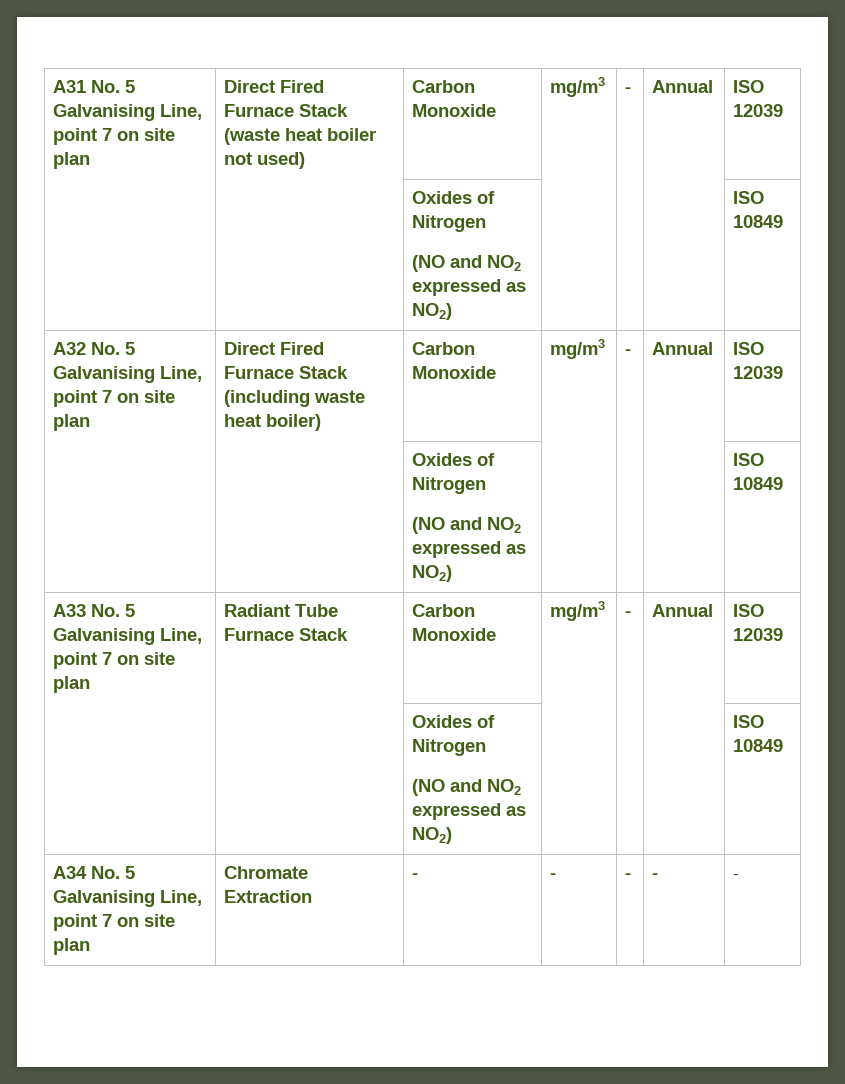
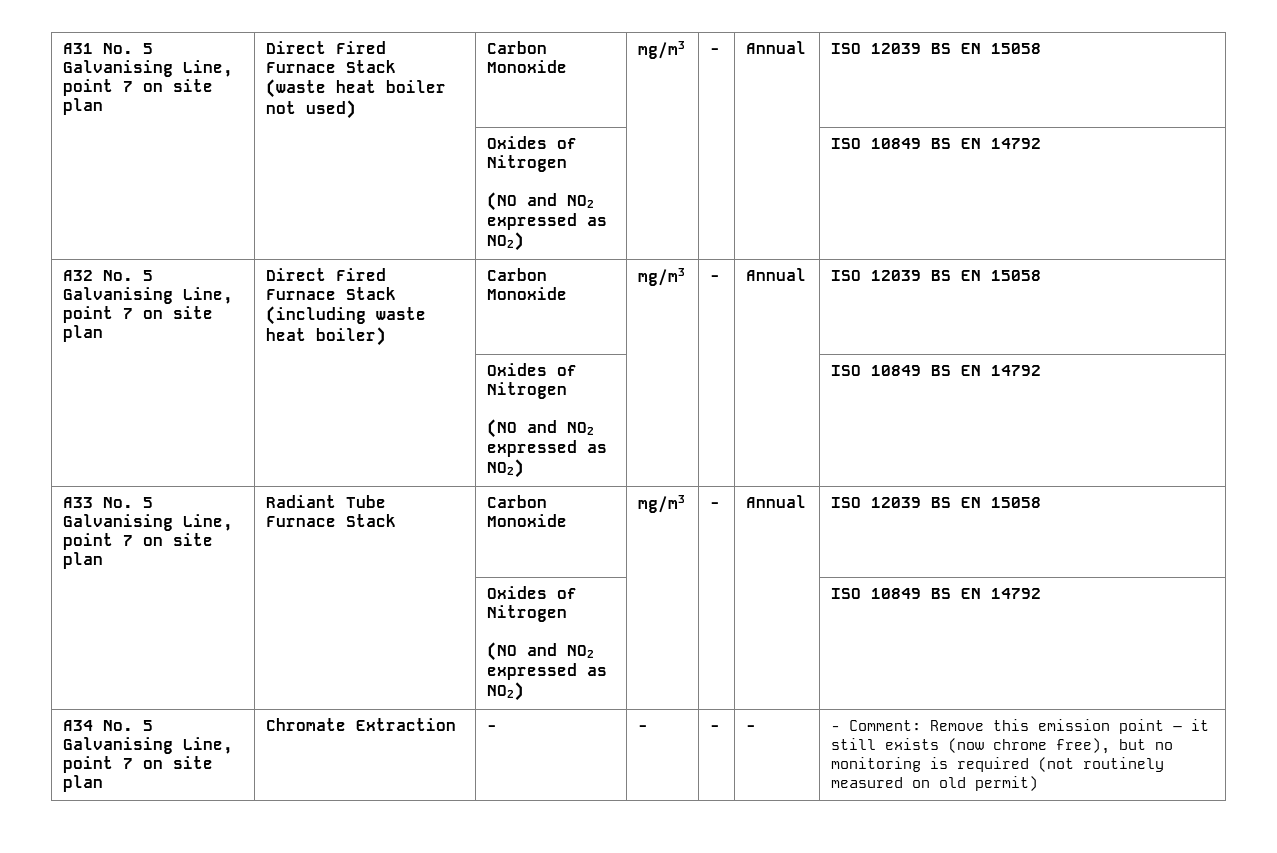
- A31 No. 5 Galvanising Line, point 7 on site plan | Direct Fired Furnace Stack (waste heat boiler not used) | Carbon Monoxide | mg/m3 | - | Annual | ISO 12039
+ A31 No. 5 Galvanising Line, point 7 on site plan | Direct Fired Furnace Stack (waste heat boiler not used) | Carbon Monoxide | mg/m3 | - | Annual | ISO 12039 BS EN 15058
  | | Oxides of Nitrogen
- (NO and NO2 expressed as NO2) | | | | ISO 10849
+ (NO and NO2 expressed as NO2) | | | | ISO 10849 BS EN 14792
- A32 No. 5 Galvanising Line, point 7 on site plan | Direct Fired Furnace Stack (including waste heat boiler) | Carbon Monoxide | mg/m3 | - | Annual | ISO 12039
+ A32 No. 5 Galvanising Line, point 7 on site plan | Direct Fired Furnace Stack (including waste heat boiler) | Carbon Monoxide | mg/m3 | - | Annual | ISO 12039 BS EN 15058
  | | Oxides of Nitrogen
- (NO and NO2 expressed as NO2) | | | | ISO 10849
+ (NO and NO2 expressed as NO2) | | | | ISO 10849 BS EN 14792
- A33 No. 5 Galvanising Line, point 7 on site plan | Radiant Tube Furnace Stack | Carbon Monoxide | mg/m3 | - | Annual | ISO 12039
+ A33 No. 5 Galvanising Line, point 7 on site plan | Radiant Tube Furnace Stack | Carbon Monoxide | mg/m3 | - | Annual | ISO 12039 BS EN 15058
  | | Oxides of Nitrogen
- (NO and NO2 expressed as NO2) | | | | ISO 10849
+ (NO and NO2 expressed as NO2) | | | | ISO 10849 BS EN 14792
- A34 No. 5 Galvanising Line, point 7 on site plan | Chromate Extraction | - | - | - | - | -
+ A34 No. 5 Galvanising Line, point 7 on site plan | Chromate Extraction | - | - | - | - | - Comment: Remove this emission point – it still exists (now chrome free), but no monitoring is required (not routinely measured on old permit)

